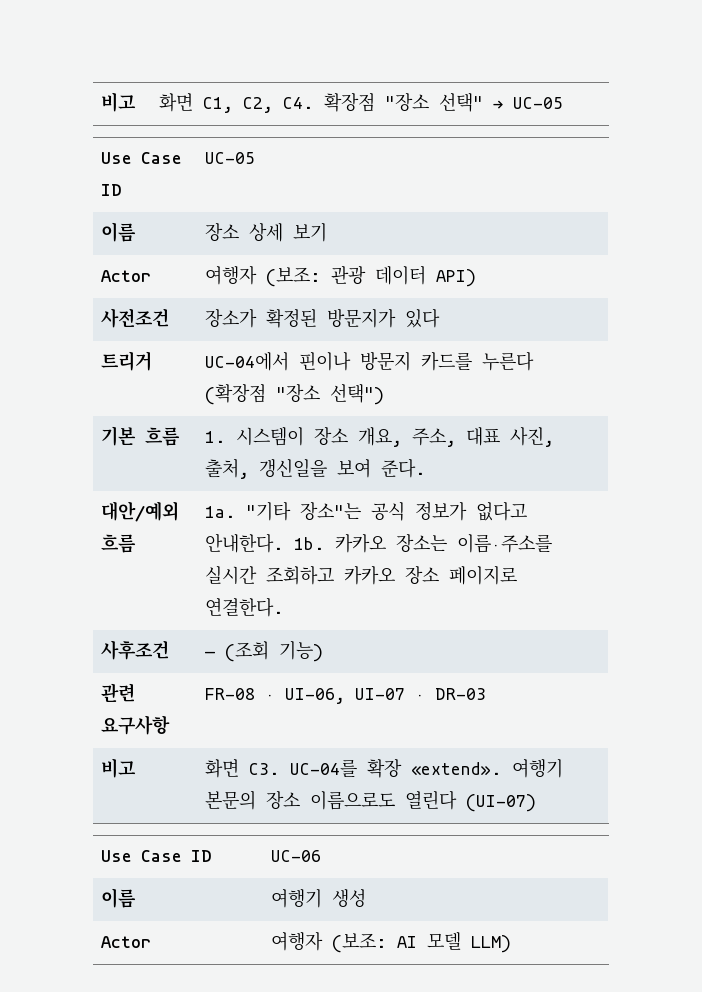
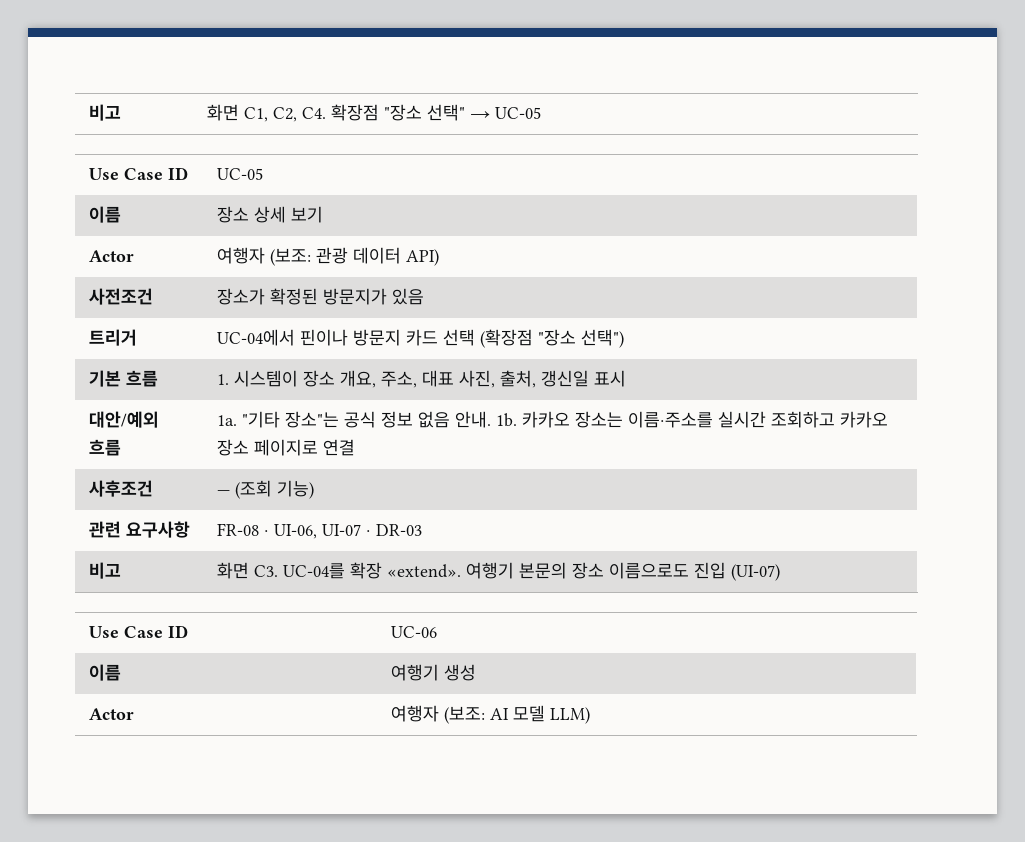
- 사전조건 | 장소가 확정된 방문지가 있다
+ 사전조건 | 장소가 확정된 방문지가 있음
- 트리거 | UC-04에서 핀이나 방문지 카드를 누른다 (확장점 "장소 선택")
+ 트리거 | UC-04에서 핀이나 방문지 카드 선택 (확장점 "장소 선택")
- 기본 흐름 | 1. 시스템이 장소 개요, 주소, 대표 사진, 출처, 갱신일을 보여 준다.
+ 기본 흐름 | 1. 시스템이 장소 개요, 주소, 대표 사진, 출처, 갱신일 표시
- 대안/예외 흐름 | 1a. "기타 장소"는 공식 정보가 없다고 안내한다. 1b. 카카오 장소는 이름·주소를 실시간 조회하고 카카오 장소 페이지로 연결한다.
+ 대안/예외 흐름 | 1a. "기타 장소"는 공식 정보 없음 안내. 1b. 카카오 장소는 이름·주소를 실시간 조회하고 카카오 장소 페이지로 연결
- 비고 | 화면 C3. UC-04를 확장 «extend». 여행기 본문의 장소 이름으로도 열린다 (UI-07)
+ 비고 | 화면 C3. UC-04를 확장 «extend». 여행기 본문의 장소 이름으로도 진입 (UI-07)

